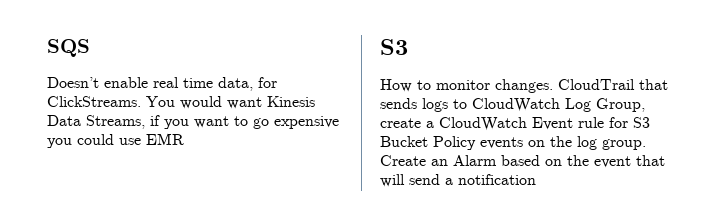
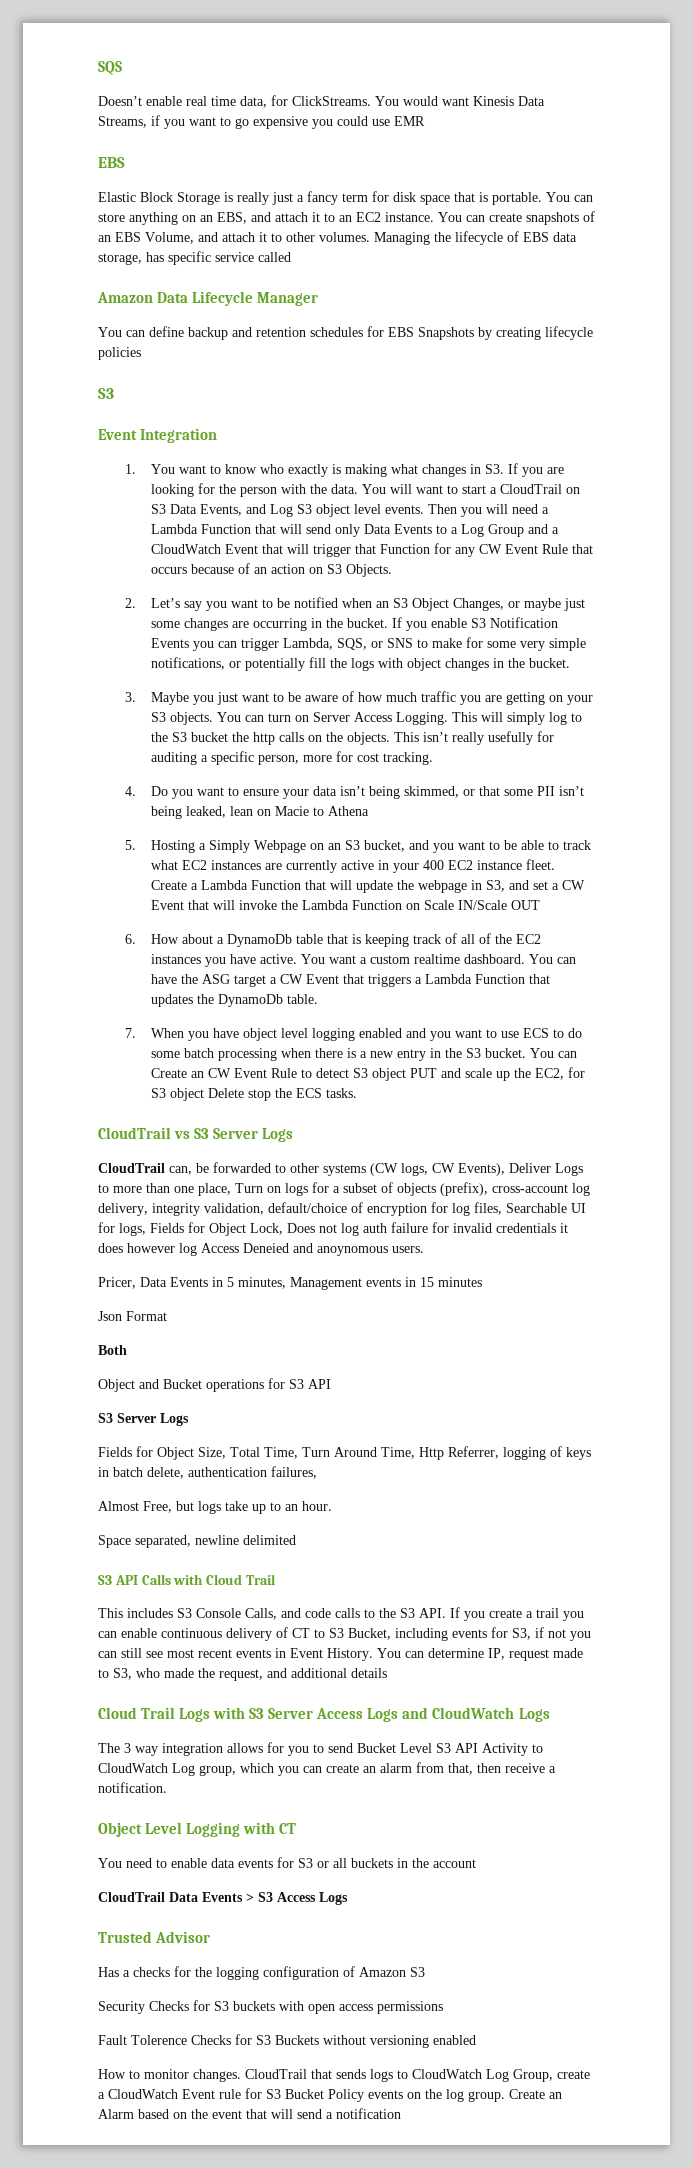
  You would want Kinesis Data Streams, if you want to go expensive you could use EMR
+ EBS
+ Elastic Block Storage is really just a fancy term for disk space that is portable. You can store anything on an EBS, and attach it to an EC2 instance. You can create snapshots of an EBS Volume, and attach it to other volumes. Managing the lifecycle of EBS data storage, has specific service called
+ Amazon Data Lifecycle Manager
+ You can define backup and retention schedules for EBS Snapshots by creating lifecycle policies
  S3
+ Event Integration
+ 1. You want to know who exactly is making what changes in S3. If you are looking for the person with the data. You will want to start a CloudTrail on S3 Data Events, and Log S3 object level events. Then you will need a Lambda Function that will send only Data Events to a Log Group and a CloudWatch Event that will trigger that Function for any CW Event Rule that occurs because of an action on S3 Objects.
+ 2. Let’s say you want to be notified when an S3 Object Changes, or maybe just some changes are occurring in the bucket. If you enable S3 Notification Events you can trigger Lambda, SQS, or SNS to make for some very simple notifications, or potentially fill the logs with object changes in the bucket.
+ 3. Maybe you just want to be aware of how much traffic you are getting on your S3 objects. You can turn on Server Access Logging. This will simply log to the S3 bucket the http calls on the objects. This isn’t really usefully for auditing a specific person, more for cost tracking.
+ 4. Do you want to ensure your data isn’t being skimmed, or that some PII isn’t being leaked, lean on Macie to Athena
+ 5. Hosting a Simply Webpage on an S3 bucket, and you want to be able to track what EC2 instances are currently active in your 400 EC2 instance fleet. Create a Lambda Function that will update the webpage in S3, and set a CW Event that will invoke the Lambda Function on Scale IN/Scale OUT
+ 6. How about a DynamoDb table that is keeping track of all of the EC2 instances you have active. You want a custom realtime dashboard. You can have the ASG target a CW Event that triggers a Lambda Function that updates the DynamoDb table.
+ 7. When you have object level logging enabled and you want to use ECS to do some batch processing when there is a new entry in the S3 bucket. You can Create an CW Event Rule to detect S3 object PUT and scale up the EC2, for S3 object Delete stop the ECS tasks.
+ CloudTrail vs S3 Server Logs
+ CloudTrail can, be forwarded to other systems (CW logs, CW Events), Deliver Logs to more than one place, Turn on logs for a subset of objects (prefix), cross-account log delivery, integrity validation, default/choice of encryption for log files, Searchable UI for logs, Fields for Object Lock, Does not log auth failure for invalid credentials it does however log Access Deneied and anoynomous users.
+ Pricer, Data Events in 5 minutes, Management events in 15 minutes
+ Json Format
+ Both
+ Object and Bucket operations for S3 API
+ S3 Server Logs
+ Fields for Object Size, Total Time, Turn Around Time, Http Referrer, logging of keys in batch delete, authentication failures,
+ Almost Free, but logs take up to an hour.
+ Space separated, newline delimited
+ S3 API Calls with Cloud Trail
+ This includes S3 Console Calls, and code calls to the S3 API. If you create a trail you can enable continuous delivery of CT to S3 Bucket, including events for S3, if not you can still see most recent events in Event History. You can determine IP, request made to S3, who made the request, and additional details
+ Cloud Trail Logs with S3 Server Access Logs and CloudWatch Logs
+ The 3 way integration allows for you to send Bucket Level S3 API Activity to CloudWatch Log group, which you can create an alarm from that, then receive a notification.
+ Object Level Logging with CT
+ You need to enable data events for S3 or all buckets in the account
+ CloudTrail Data Events > S3 Access Logs
+ Trusted Advisor
+ Has a checks for the logging configuration of Amazon S3
+ Security Checks for S3 buckets with open access permissions
+ Fault Tolerence Checks for S3 Buckets without versioning enabled

